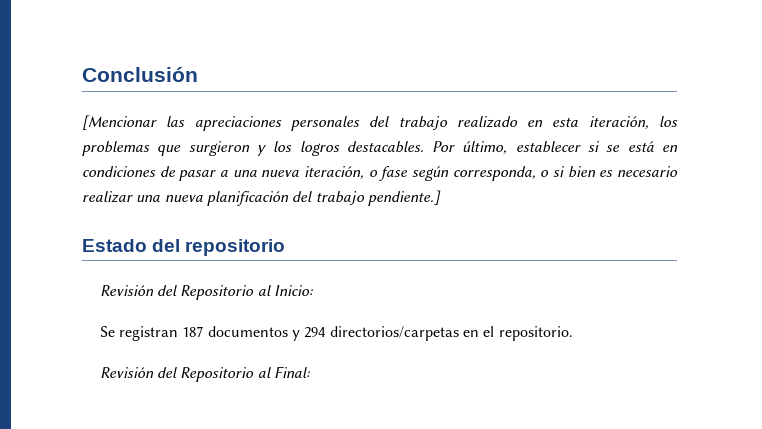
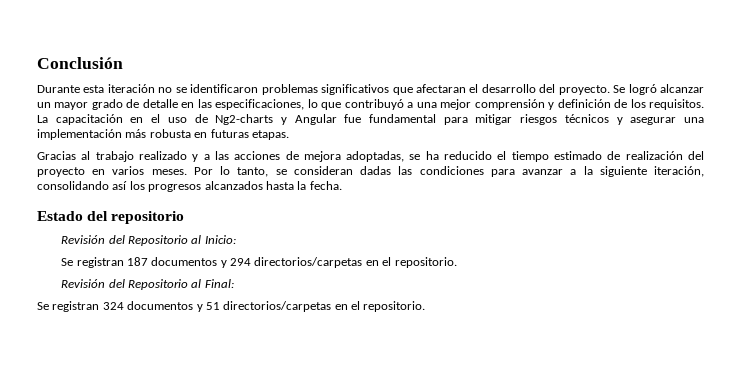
- [Mencionar las apreciaciones personales del trabajo realizado en esta iteración, los problemas que surgieron y los logros destacables. Por último, establecer si se está en condiciones de pasar a una nueva iteración, o fase según corresponda, o si bien es necesario realizar una nueva planificación del trabajo pendiente.]
+ Durante esta iteración no se identificaron problemas significativos que afectaran el desarrollo del proyecto. Se logró alcanzar un mayor grado de detalle en las especificaciones, lo que contribuyó a una mejor comprensión y definición de los requisitos. La capacitación en el uso de Ng2-charts y Angular fue fundamental para mitigar riesgos técnicos y asegurar una implementación más robusta en futuras etapas.
+ Gracias al trabajo realizado y a las acciones de mejora adoptadas, se ha reducido el tiempo estimado de realización del proyecto en varios meses. Por lo tanto, se consideran dadas las condiciones para avanzar a la siguiente iteración, consolidando así los progresos alcanzados hasta la fecha.
+ Se registran 324 documentos y 51 directorios/carpetas en el repositorio.

